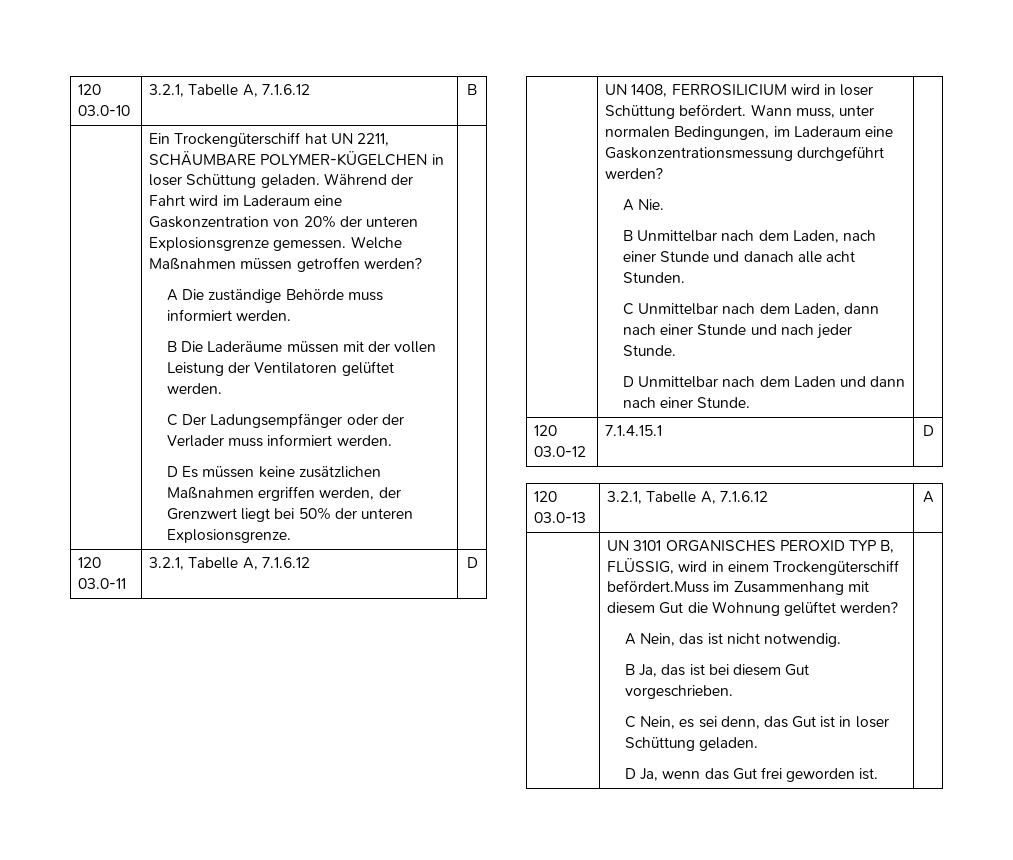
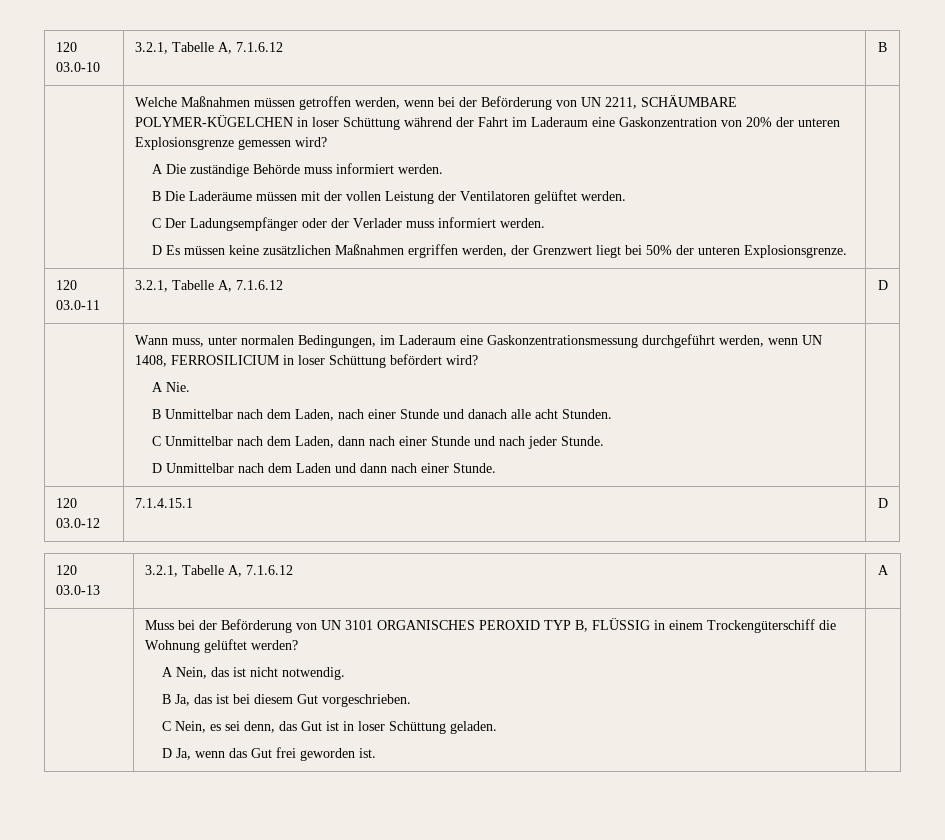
- Ein Trockengüterschiff hat UN 2211, SCHÄUMBARE POLYMER-KÜGELCHEN in loser Schüttung geladen. Während der Fahrt wird im Laderaum eine Gaskonzentration von 20% der unteren Explosionsgrenze gemessen. Welche Maßnahmen müssen getroffen werden?
+ Welche Maßnahmen müssen getroffen werden, wenn bei der Beförderung von UN 2211, SCHÄUMBARE POLYMER-KÜGELCHEN in loser Schüttung während der Fahrt im Laderaum eine Gaskonzentration von 20% der unteren Explosionsgrenze gemessen wird?
- UN 1408, FERROSILICIUM wird in loser Schüttung befördert. Wann muss, unter normalen Bedingungen, im Laderaum eine Gaskonzentrationsmessung durchgeführt werden?
+ Wann muss, unter normalen Bedingungen, im Laderaum eine Gaskonzentrationsmessung durchgeführt werden, wenn UN 1408, FERROSILICIUM in loser Schüttung befördert wird?
- UN 3101 ORGANISCHES PEROXID TYP B, FLÜSSIG, wird in einem Trockengüterschiff befördert.Muss im Zusammenhang mit diesem Gut die Wohnung gelüftet werden?
+ Muss bei der Beförderung von UN 3101 ORGANISCHES PEROXID TYP B, FLÜSSIG in einem Trockengüterschiff die Wohnung gelüftet werden?

